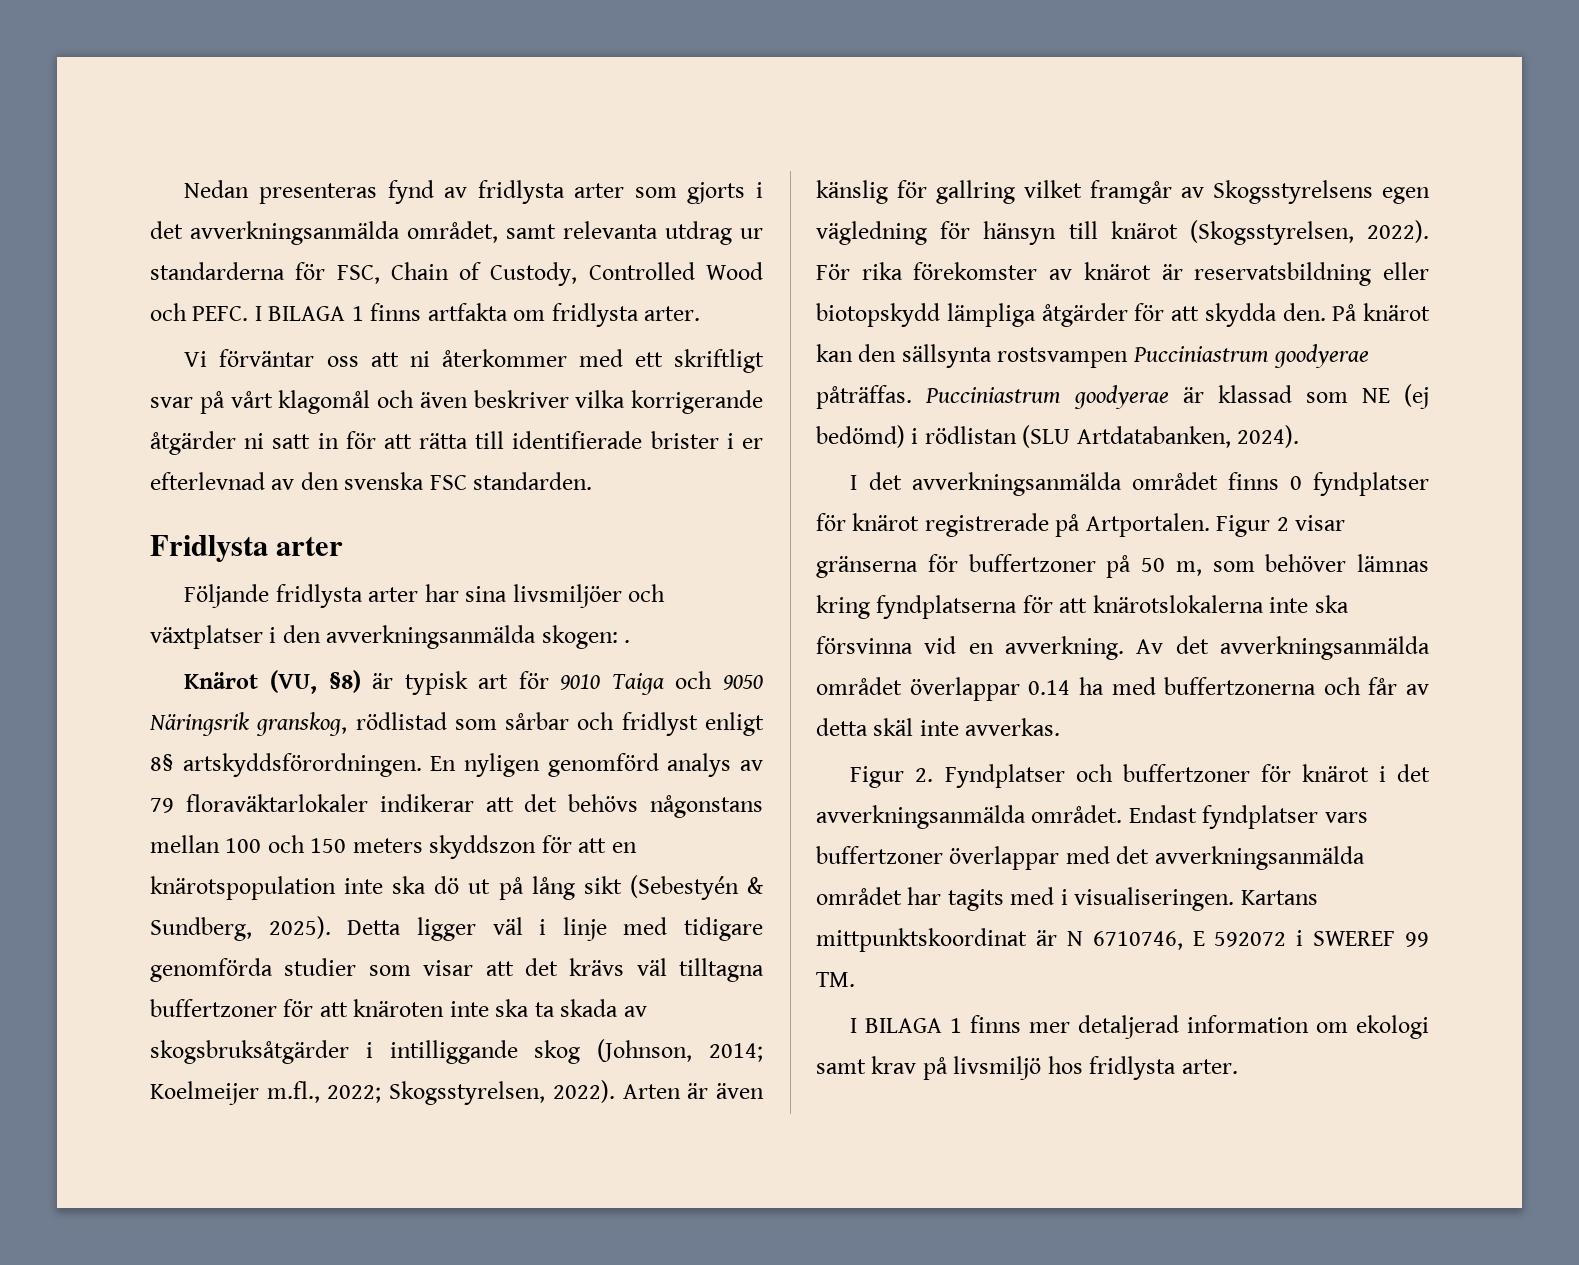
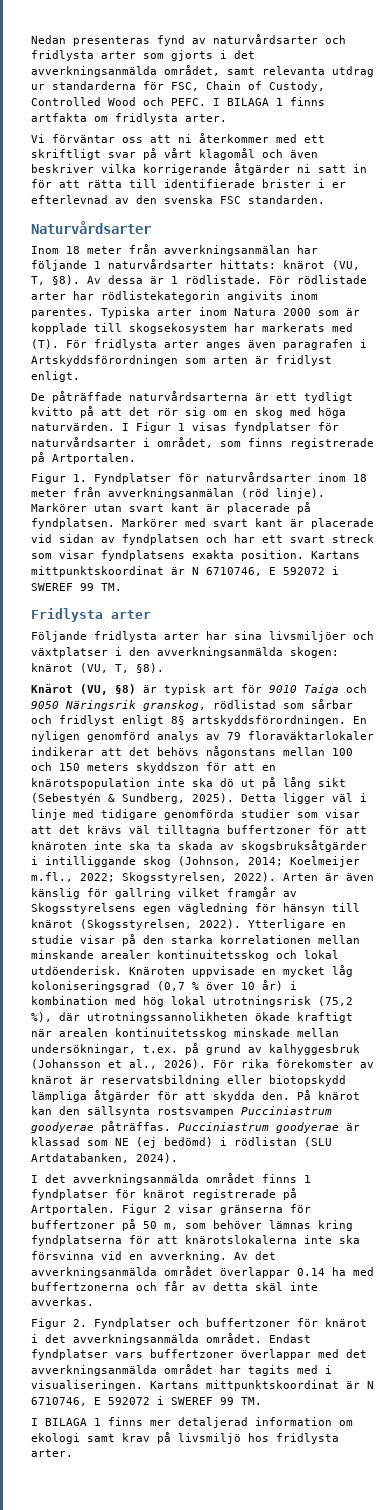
- Nedan presenteras fynd av fridlysta arter som gjorts i det avverkningsanmälda området, samt relevanta utdrag ur standarderna för FSC, Chain of Custody, Controlled Wood och PEFC.
+ Nedan presenteras fynd av naturvårdsarter och fridlysta arter som gjorts i det avverkningsanmälda området, samt relevanta utdrag ur standarderna för FSC, Chain of Custody, Controlled Wood och PEFC.
+ Naturvårdsarter
+ Inom 18 meter från avverkningsanmälan har följande 1 naturvårdsarter hittats: knärot (VU, T, §8). Av dessa är 1 rödlistade. För rödlistade arter har rödlistekategorin angivits inom parentes. Typiska arter inom Natura 2000 som är kopplade till skogsekosystem har markerats med (T). För fridlysta arter anges även paragrafen i Artskyddsförordningen som arten är fridlyst enligt.
+ De påträffade naturvårdsarterna är ett tydligt kvitto på att det rör sig om en skog med höga naturvärden. I Figur 1 visas fyndplatser för naturvårdsarter i området, som finns registrerade på Artportalen.
+ Figur 1. Fyndplatser för naturvårdsarter inom 18 meter från avverkningsanmälan (röd linje). Markörer utan svart kant är placerade på fyndplatsen. Markörer med svart kant är placerade vid sidan av fyndplatsen och har ett svart streck som visar fyndplatsens exakta position. Kartans mittpunktskoordinat är N 6710746, E 592072 i SWEREF 99 TM.
- Följande fridlysta arter har sina livsmiljöer och växtplatser i den avverkningsanmälda skogen: .
+ Följande fridlysta arter har sina livsmiljöer och växtplatser i den avverkningsanmälda skogen: knärot (VU, T, §8).
+ Ytterligare en studie visar på den starka korrelationen mellan minskande arealer kontinuitetsskog och lokal utdöenderisk. Knäroten uppvisade en mycket låg koloniseringsgrad (0,7 % över 10 år) i kombination med hög lokal utrotningsrisk (75,2 %), där utrotningssannolikheten ökade kraftigt när arealen kontinuitetsskog minskade mellan undersökningar, t.ex. på grund av kalhyggesbruk (Johansson et al., 2026).
- I det avverkningsanmälda området finns 0 fyndplatser för knärot registrerade på Artportalen.
+ I det avverkningsanmälda området finns 1 fyndplatser för knärot registrerade på Artportalen.

